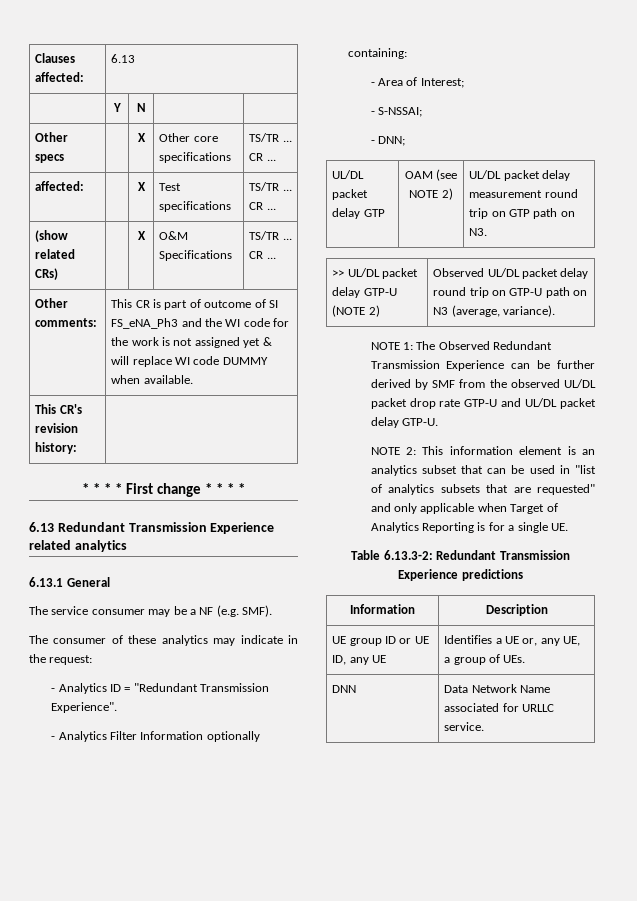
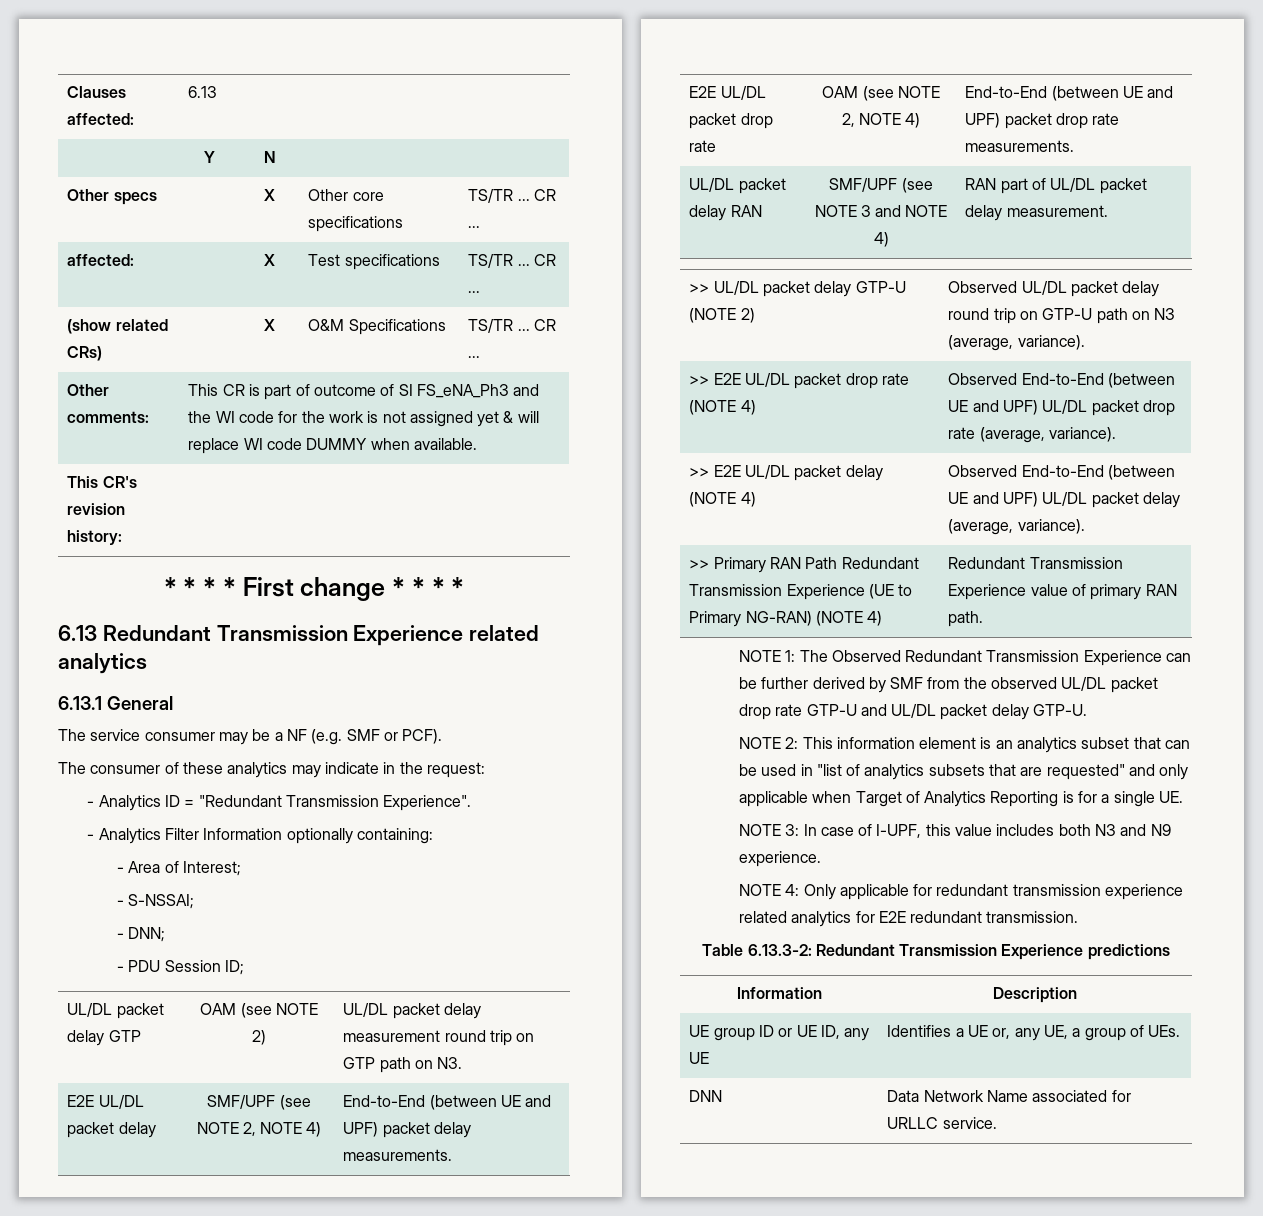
- The service consumer may be a NF (e.g. SMF).
+ The service consumer may be a NF (e.g. SMF or PCF).
+ - PDU Session ID;
+ E2E UL/DL packet delay | SMF/UPF (see NOTE 2, NOTE 4) | End-to-End (between UE and UPF) packet delay measurements.
+ E2E UL/DL packet drop rate | OAM (see NOTE 2, NOTE 4) | End-to-End (between UE and UPF) packet drop rate measurements.
+ UL/DL packet delay RAN | SMF/UPF (see NOTE 3 and NOTE 4) | RAN part of UL/DL packet delay measurement.
+ >> E2E UL/DL packet drop rate (NOTE 4) | Observed End-to-End (between UE and UPF) UL/DL packet drop rate (average, variance).
+ >> E2E UL/DL packet delay (NOTE 4) | Observed End-to-End (between UE and UPF) UL/DL packet delay (average, variance).
+ >> Primary RAN Path Redundant Transmission Experience (UE to Primary NG-RAN) (NOTE 4) | Redundant Transmission Experience value of primary RAN path.
+ NOTE 3: In case of I-UPF, this value includes both N3 and N9 experience.
+ NOTE 4: Only applicable for redundant transmission experience related analytics for E2E redundant transmission.

